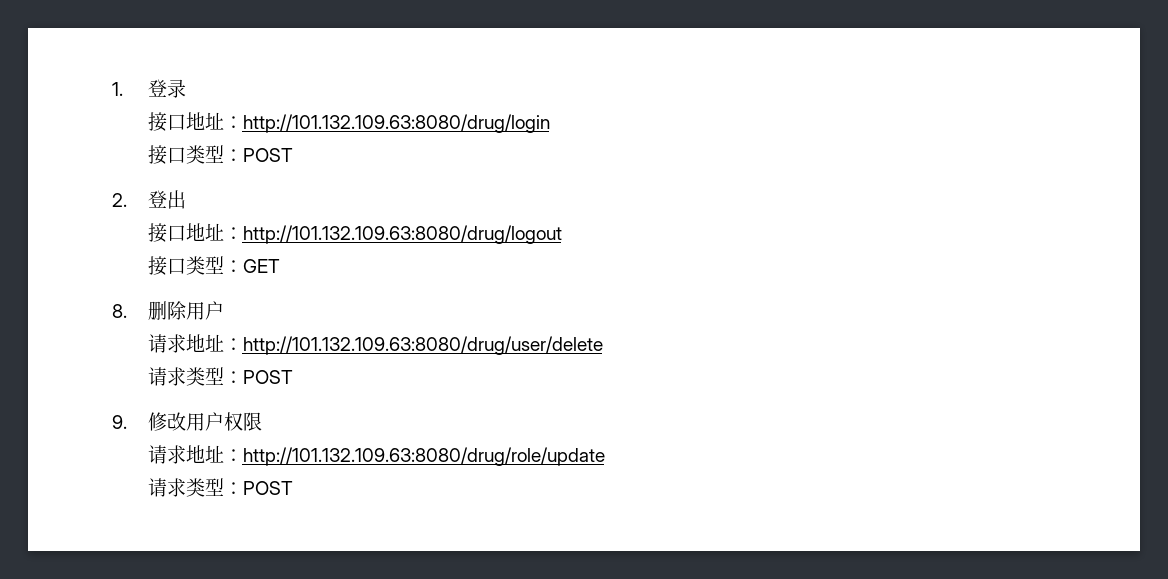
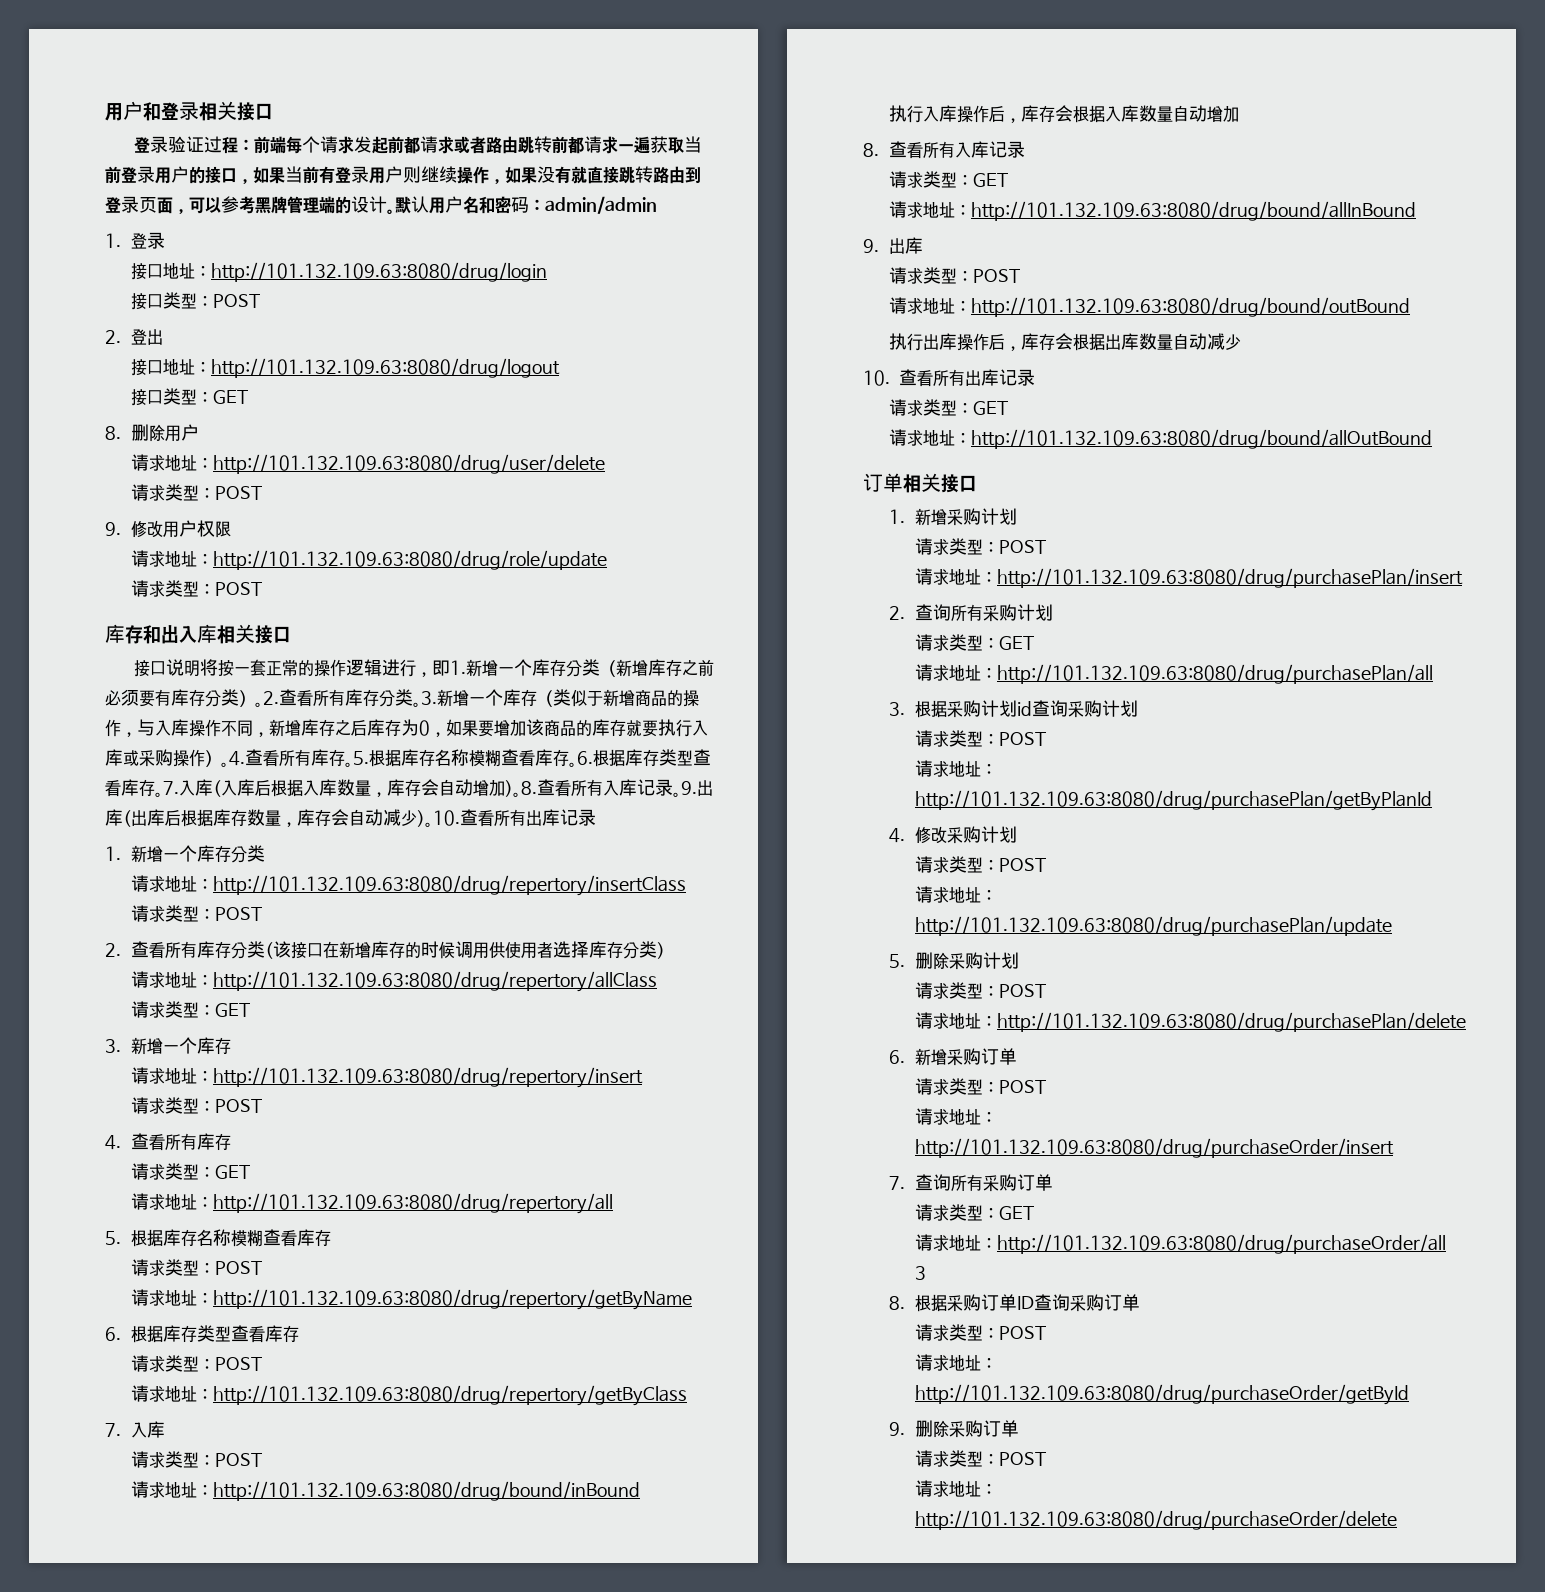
+ 用户和登录相关接口
+ 登录验证过程：前端每个请求发起前都请求或者路由跳转前都请求一遍获取当前登录用户的接口，如果当前有登录用户则继续操作，如果没有就直接跳转路由到登录页面，可以参考黑牌管理端的设计。默认用户名和密码：admin/admin
+ 库存和出入库相关接口
+ 接口说明将按一套正常的操作逻辑进行，即1.新增一个库存分类（新增库存之前必须要有库存分类）。2.查看所有库存分类。3.新增一个库存（类似于新增商品的操作，与入库操作不同，新增库存之后库存为0，如果要增加该商品的库存就要执行入库或采购操作）。4.查看所有库存。5.根据库存名称模糊查看库存。6.根据库存类型查看库存。7.入库(入库后根据入库数量，库存会自动增加)。8.查看所有入库记录。9.出库(出库后根据库存数量，库存会自动减少)。10.查看所有出库记录
+ 1.新增一个库存分类
+ 请求地址：http://101.132.109.63:8080/drug/repertory/insertClass
+ 请求类型：POST
+ 2.查看所有库存分类(该接口在新增库存的时候调用供使用者选择库存分类)
+ 请求地址：http://101.132.109.63:8080/drug/repertory/allClass
+ 请求类型：GET
+ 3.新增一个库存
+ 请求地址：http://101.132.109.63:8080/drug/repertory/insert
+ 请求类型：POST
+ 4.查看所有库存
+ 请求类型：GET
+ 请求地址：http://101.132.109.63:8080/drug/repertory/all
+ 5.根据库存名称模糊查看库存
+ 请求类型：POST
+ 请求地址：http://101.132.109.63:8080/drug/repertory/getByName
+ 6.根据库存类型查看库存
+ 请求类型：POST
+ 请求地址：http://101.132.109.63:8080/drug/repertory/getByClass
+ 7.入库
+ 请求类型：POST
+ 请求地址：http://101.132.109.63:8080/drug/bound/inBound
+ 执行入库操作后，库存会根据入库数量自动增加
+ 8.查看所有入库记录
+ 请求类型：GET
+ 请求地址：http://101.132.109.63:8080/drug/bound/allInBound
+ 9.出库
+ 请求类型：POST
+ 请求地址：http://101.132.109.63:8080/drug/bound/outBound
+ 执行出库操作后，库存会根据出库数量自动减少
+ 10.查看所有出库记录
+ 请求类型：GET
+ 请求地址：http://101.132.109.63:8080/drug/bound/allOutBound
+ 订单相关接口
+ 1.新增采购计划
+ 请求类型：POST
+ 请求地址：http://101.132.109.63:8080/drug/purchasePlan/insert
+ 2.查询所有采购计划
+ 请求类型：GET
+ 请求地址：http://101.132.109.63:8080/drug/purchasePlan/all
+ 3.根据采购计划id查询采购计划
+ 请求类型：POST
+ 请求地址：http://101.132.109.63:8080/drug/purchasePlan/getByPlanId
+ 4.修改采购计划
+ 请求类型：POST
+ 请求地址：http://101.132.109.63:8080/drug/purchasePlan/update
+ 5.删除采购计划
+ 请求类型：POST
+ 请求地址：http://101.132.109.63:8080/drug/purchasePlan/delete
+ 6.新增采购订单
+ 请求类型：POST
+ 请求地址：http://101.132.109.63:8080/drug/purchaseOrder/insert
+ 7.查询所有采购订单
+ 请求类型：GET
+ 请求地址：http://101.132.109.63:8080/drug/purchaseOrder/all
+ 3
+ 8.根据采购订单ID查询采购订单
+ 请求类型：POST
+ 请求地址：http://101.132.109.63:8080/drug/purchaseOrder/getById
+ 9.删除采购订单
+ 请求类型：POST
+ 请求地址：http://101.132.109.63:8080/drug/purchaseOrder/delete

